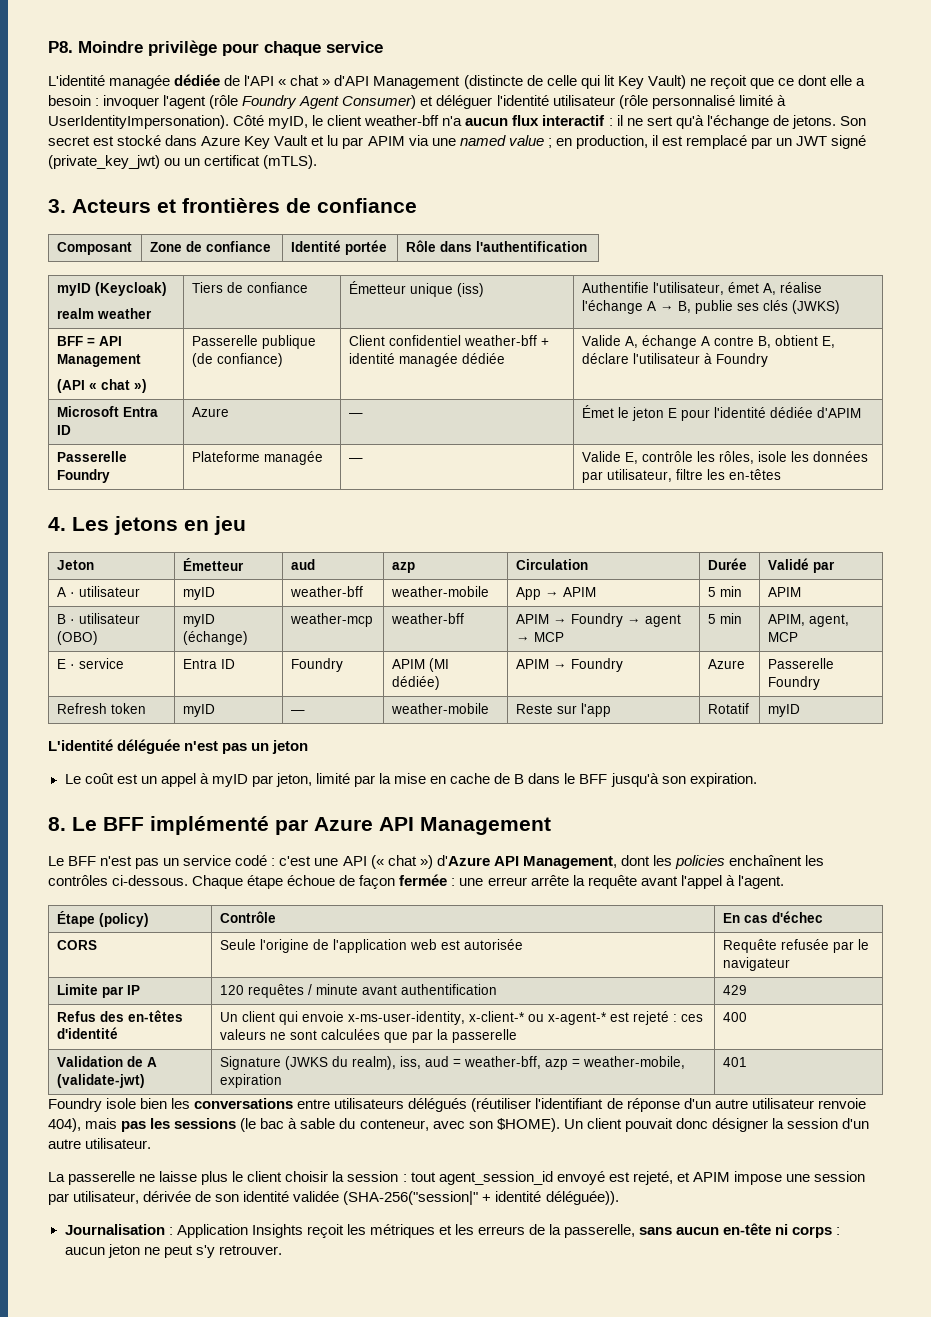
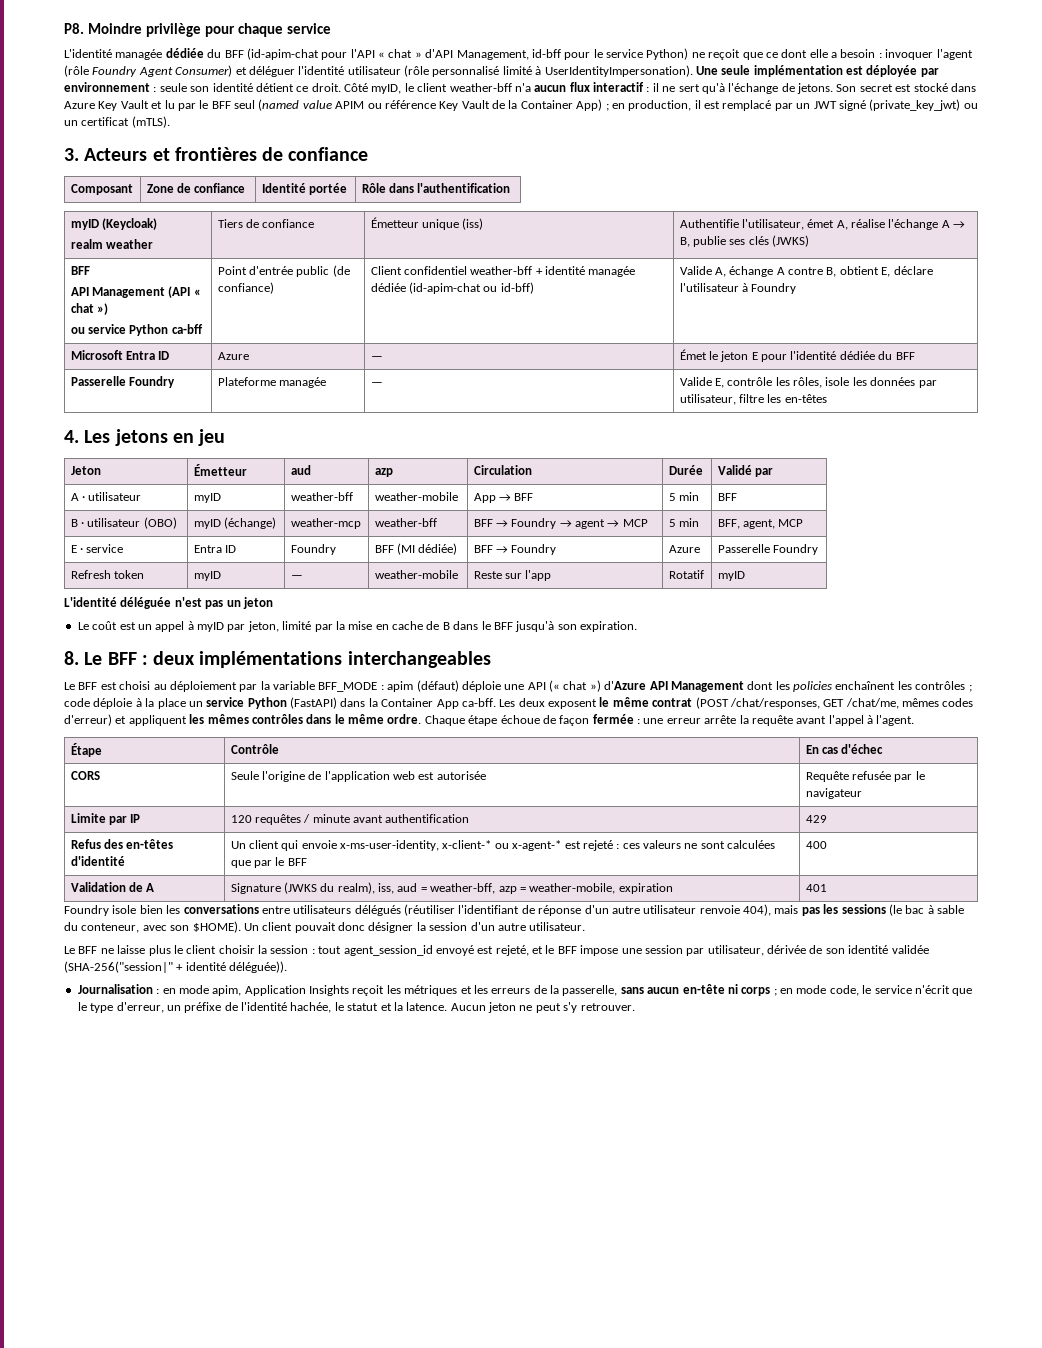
- L'identité managée dédiée de l'API « chat » d'API Management (distincte de celle qui lit Key Vault) ne reçoit que ce dont elle a besoin : invoquer l'agent (rôle Foundry Agent Consumer) et déléguer l'identité utilisateur (rôle personnalisé limité à UserIdentityImpersonation).
+ L'identité managée dédiée du BFF (id-apim-chat pour l'API « chat » d'API Management, id-bff pour le service Python) ne reçoit que ce dont elle a besoin : invoquer l'agent (rôle Foundry Agent Consumer) et déléguer l'identité utilisateur (rôle personnalisé limité à UserIdentityImpersonation).
+ Une seule implémentation est déployée par environnement : seule son identité détient ce droit.
- Son secret est stocké dans Azure Key Vault et lu par APIM via une named value ; en production, il est remplacé par un JWT signé (private_key_jwt) ou un certificat (mTLS).
+ Son secret est stocké dans Azure Key Vault et lu par le BFF seul (named value APIM ou référence Key Vault de la Container App) ; en production, il est remplacé par un JWT signé (private_key_jwt) ou un certificat (mTLS).
  myID (Keycloak)
  realm weather | Tiers de confiance | Émetteur unique (iss) | Authentifie l'utilisateur, émet A, réalise l'échange A → B, publie ses clés (JWKS)
- BFF = API Management
- (API « chat ») | Passerelle publique (de confiance) | Client confidentiel weather-bff + identité managée dédiée | Valide A, échange A contre B, obtient E, déclare l'utilisateur à Foundry
+ BFF
+ API Management (API « chat »)
+ ou service Python ca-bff | Point d'entrée public (de confiance) | Client confidentiel weather-bff + identité managée dédiée (id-apim-chat ou id-bff) | Valide A, échange A contre B, obtient E, déclare l'utilisateur à Foundry
- Microsoft Entra ID | Azure | — | Émet le jeton E pour l'identité dédiée d'APIM
+ Microsoft Entra ID | Azure | — | Émet le jeton E pour l'identité dédiée du BFF
- A · utilisateur | myID | weather-bff | weather-mobile | App → APIM | 5 min | APIM
+ A · utilisateur | myID | weather-bff | weather-mobile | App → BFF | 5 min | BFF
- B · utilisateur (OBO) | myID (échange) | weather-mcp | weather-bff | APIM → Foundry → agent → MCP | 5 min | APIM, agent, MCP
+ B · utilisateur (OBO) | myID (échange) | weather-mcp | weather-bff | BFF → Foundry → agent → MCP | 5 min | BFF, agent, MCP
- E · service | Entra ID | Foundry | APIM (MI dédiée) | APIM → Foundry | Azure | Passerelle Foundry
+ E · service | Entra ID | Foundry | BFF (MI dédiée) | BFF → Foundry | Azure | Passerelle Foundry
- 8. Le BFF implémenté par Azure API Management
- Le BFF n'est pas un service codé : c'est une API (« chat ») d'Azure API Management, dont les policies enchaînent les contrôles ci-dessous.
+ 8. Le BFF : deux implémentations interchangeables
+ Le BFF est choisi au déploiement par la variable BFF_MODE : apim (défaut) déploie une API (« chat ») d'Azure API Management dont les policies enchaînent les contrôles ; code déploie à la place un service Python (FastAPI) dans la Container App ca-bff. Les deux exposent le même contrat (POST /chat/responses, GET /chat/me, mêmes codes d'erreur) et appliquent les mêmes contrôles dans le même ordre.
- Étape (policy) | Contrôle | En cas d'échec
+ Étape | Contrôle | En cas d'échec
- Refus des en-têtes d'identité | Un client qui envoie x-ms-user-identity, x-client-* ou x-agent-* est rejeté : ces valeurs ne sont calculées que par la passerelle | 400
+ Refus des en-têtes d'identité | Un client qui envoie x-ms-user-identity, x-client-* ou x-agent-* est rejeté : ces valeurs ne sont calculées que par le BFF | 400
- Validation de A (validate-jwt) | Signature (JWKS du realm), iss, aud = weather-bff, azp = weather-mobile, expiration | 401
+ Validation de A | Signature (JWKS du realm), iss, aud = weather-bff, azp = weather-mobile, expiration | 401
- La passerelle ne laisse plus le client choisir la session : tout agent_session_id envoyé est rejeté, et APIM impose une session par utilisateur, dérivée de son identité validée (SHA-256("session|" + identité déléguée)).
+ Le BFF ne laisse plus le client choisir la session : tout agent_session_id envoyé est rejeté, et le BFF impose une session par utilisateur, dérivée de son identité validée (SHA-256("session|" + identité déléguée)).
- Journalisation : Application Insights reçoit les métriques et les erreurs de la passerelle, sans aucun en-tête ni corps : aucun jeton ne peut s'y retrouver.
+ Journalisation : en mode apim, Application Insights reçoit les métriques et les erreurs de la passerelle, sans aucun en-tête ni corps ; en mode code, le service n'écrit que le type d'erreur, un préfixe de l'identité hachée, le statut et la latence. Aucun jeton ne peut s'y retrouver.

